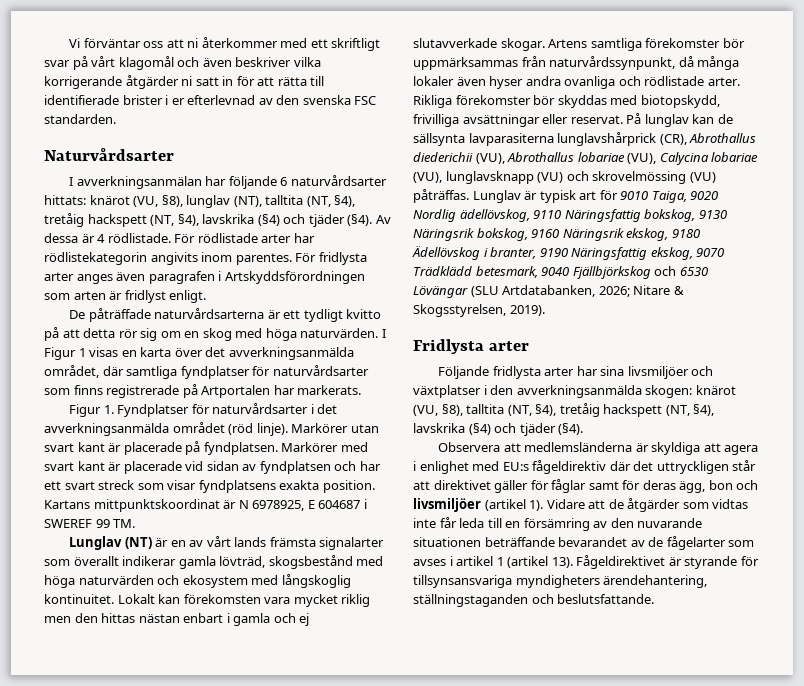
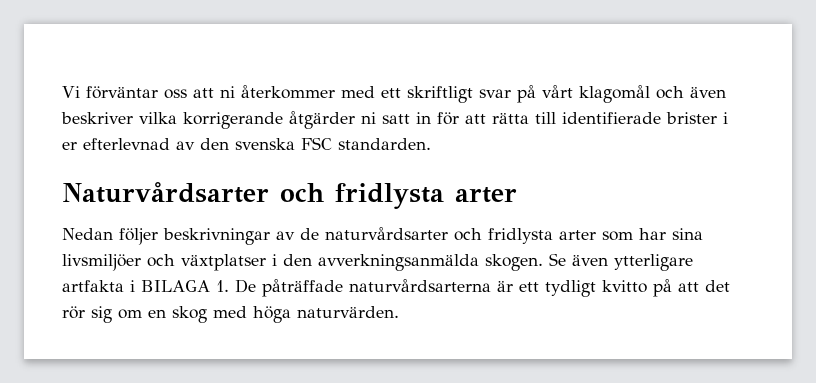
- Naturvårdsarter
- I avverkningsanmälan har följande 6 naturvårdsarter hittats: knärot (VU, §8), lunglav (NT), talltita (NT, §4), tretåig hackspett (NT, §4), lavskrika (§4) och tjäder (§4). Av dessa är 4 rödlistade. För rödlistade arter har rödlistekategorin angivits inom parentes. För fridlysta arter anges även paragrafen i Artskyddsförordningen som arten är fridlyst enligt.
- De påträffade naturvårdsarterna är ett tydligt kvitto på att detta rör sig om en skog med höga naturvärden. I Figur 1 visas en karta över det avverkningsanmälda området, där samtliga fyndplatser för naturvårdsarter som finns registrerade på Artportalen har markerats.
- Figur 1. Fyndplatser för naturvårdsarter i det avverkningsanmälda området (röd linje). Markörer utan svart kant är placerade på fyndplatsen. Markörer med svart kant är placerade vid sidan av fyndplatsen och har ett svart streck som visar fyndplatsens exakta position. Kartans mittpunktskoordinat är N 6978925, E 604687 i SWEREF 99 TM.
- Lunglav (NT) är en av vårt lands främsta signalarter som överallt indikerar gamla lövträd, skogsbestånd med höga naturvärden och ekosystem med långskoglig kontinuitet. Lokalt kan förekomsten vara mycket riklig men den hittas nästan enbart i gamla och ej slutavverkade skogar. Artens samtliga förekomster bör uppmärksammas från naturvårdssynpunkt, då många lokaler även hyser andra ovanliga och rödlistade arter. Rikliga förekomster bör skyddas med biotopskydd, frivilliga avsättningar eller reservat. På lunglav kan de sällsynta lavparasiterna lunglavshårprick (CR), Abrothallus diederichii (VU), Abrothallus lobariae (VU), Calycina lobariae (VU), lunglavsknapp (VU) och skrovelmössing (VU) påträffas. Lunglav är typisk art för 9010 Taiga, 9020 Nordlig ädellövskog, 9110 Näringsfattig bokskog, 9130 Näringsrik bokskog, 9160 Näringsrik ekskog, 9180 Ädellövskog i branter, 9190 Näringsfattig ekskog, 9070 Trädklädd betesmark, 9040 Fjällbjörkskog och 6530 Lövängar (SLU Artdatabanken, 2026; Nitare & Skogsstyrelsen, 2019).
- Fridlysta arter
- Följande fridlysta arter har sina livsmiljöer och växtplatser i den avverkningsanmälda skogen: knärot (VU, §8), talltita (NT, §4), tretåig hackspett (NT, §4), lavskrika (§4) och tjäder (§4).
- Observera att medlemsländerna är skyldiga att agera i enlighet med EU:s fågeldirektiv där det uttryckligen står att direktivet gäller för fåglar samt för deras ägg, bon och livsmiljöer (artikel 1). Vidare att de åtgärder som vidtas inte får leda till en försämring av den nuvarande situationen beträffande bevarandet av de fågelarter som avses i artikel 1 (artikel 13). Fågeldirektivet är styrande för tillsynsansvariga myndigheters ärendehantering, ställningstaganden och beslutsfattande.
+ Naturvårdsarter och fridlysta arter
+ Nedan följer beskrivningar av de naturvårdsarter och fridlysta arter som har sina livsmiljöer och växtplatser i den avverkningsanmälda skogen. Se även ytterligare artfakta i BILAGA 1. De påträffade naturvårdsarterna är ett tydligt kvitto på att det rör sig om en skog med höga naturvärden.

